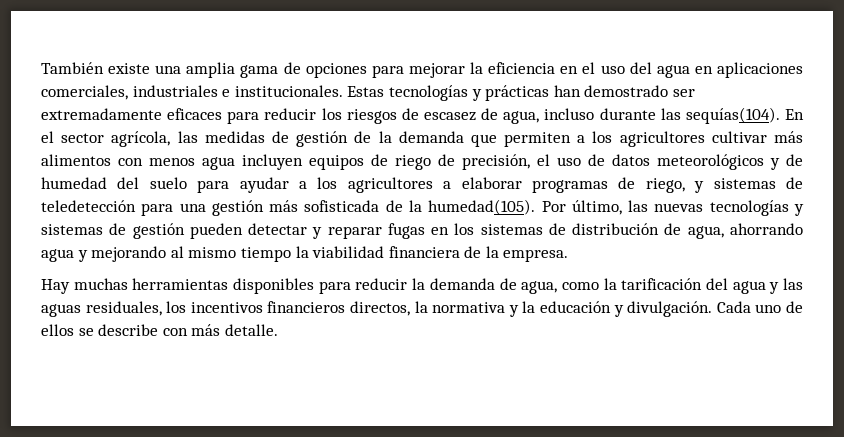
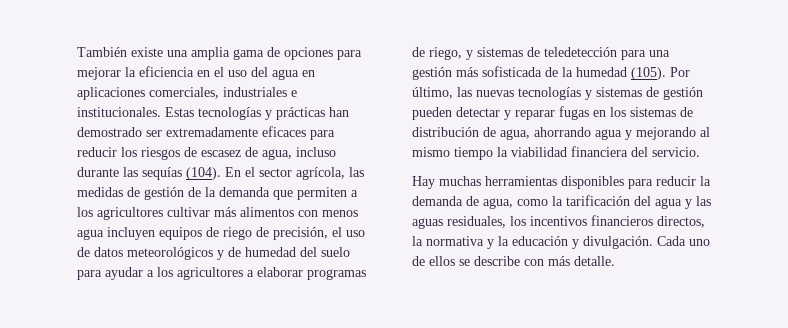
- Estas tecnologías y prácticas han demostrado ser extremadamente eficaces para reducir los riesgos de escasez de agua, incluso durante las sequías(104).
+ Estas tecnologías y prácticas han demostrado ser extremadamente eficaces para reducir los riesgos de escasez de agua, incluso durante las sequías (104).
- En el sector agrícola, las medidas de gestión de la demanda que permiten a los agricultores cultivar más alimentos con menos agua incluyen equipos de riego de precisión, el uso de datos meteorológicos y de humedad del suelo para ayudar a los agricultores a elaborar programas de riego, y sistemas de teledetección para una gestión más sofisticada de la humedad(105).
+ En el sector agrícola, las medidas de gestión de la demanda que permiten a los agricultores cultivar más alimentos con menos agua incluyen equipos de riego de precisión, el uso de datos meteorológicos y de humedad del suelo para ayudar a los agricultores a elaborar programas de riego, y sistemas de teledetección para una gestión más sofisticada de la humedad (105).
- Por último, las nuevas tecnologías y sistemas de gestión pueden detectar y reparar fugas en los sistemas de distribución de agua, ahorrando agua y mejorando al mismo tiempo la viabilidad financiera de la empresa.
+ Por último, las nuevas tecnologías y sistemas de gestión pueden detectar y reparar fugas en los sistemas de distribución de agua, ahorrando agua y mejorando al mismo tiempo la viabilidad financiera del servicio.

